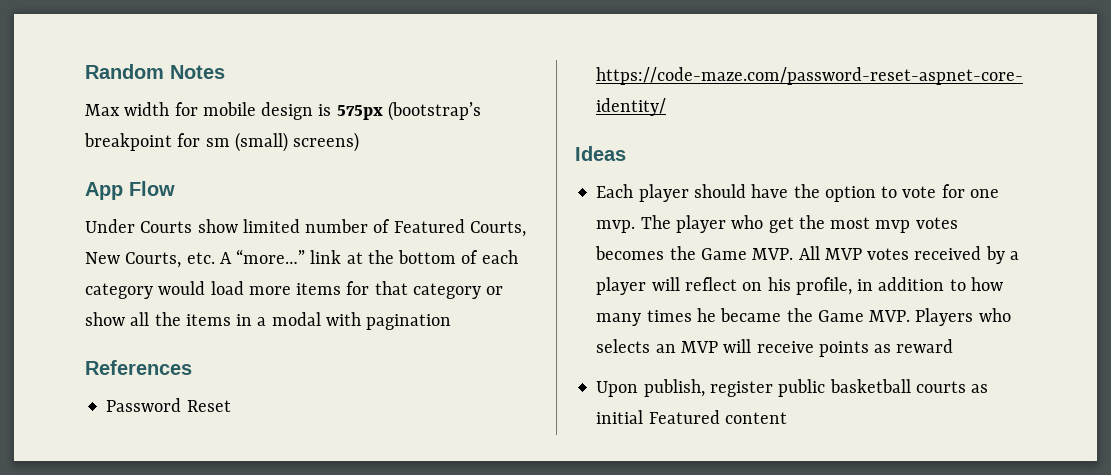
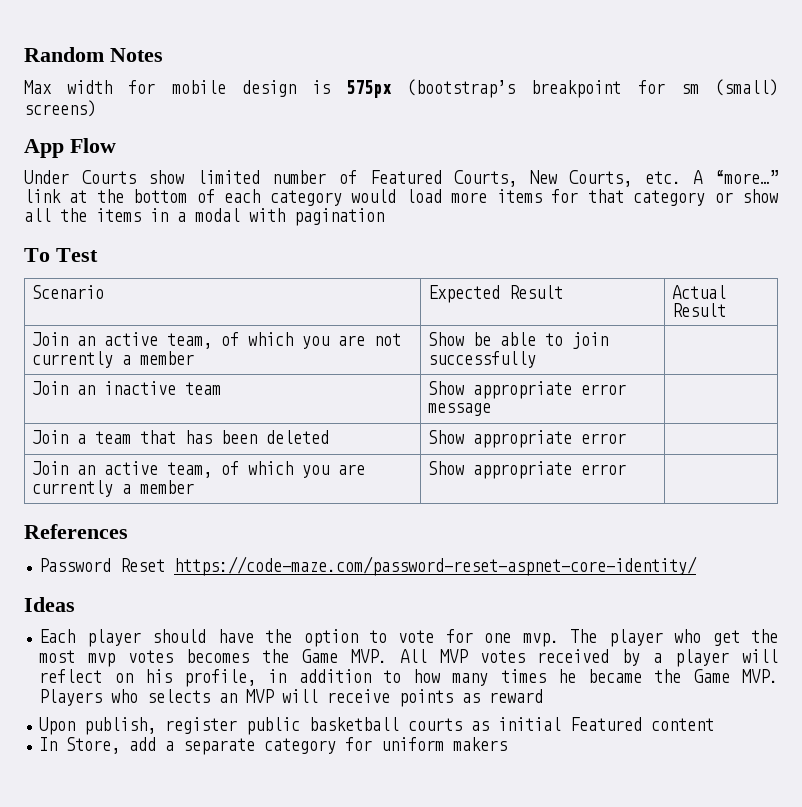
+ To Test
+ Scenario | Expected Result | Actual Result
+ Join an active team, of which you are not currently a member | Show be able to join successfully |
+ Join an inactive team | Show appropriate error message |
+ Join a team that has been deleted | Show appropriate error |
+ Join an active team, of which you are currently a member | Show appropriate error |
+ In Store, add a separate category for uniform makers

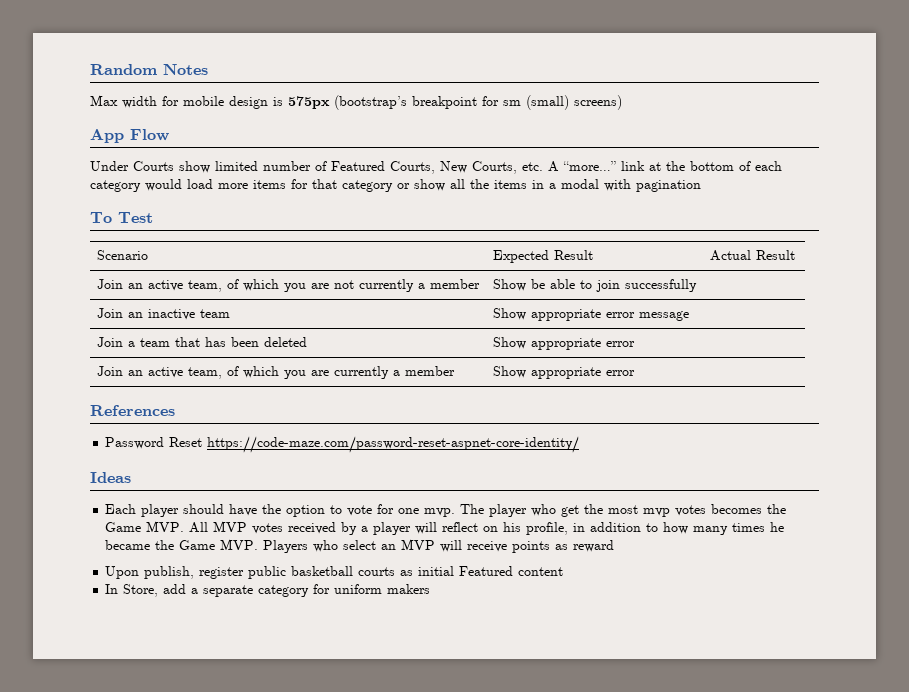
- The player who get the most mvp votes becomes the Game MVP. All MVP votes received by a player will reflect on his profile, in addition to how many times he became the Game MVP. Players who selects an MVP will receive points as reward
+ The player who get the most mvp votes becomes the Game MVP. All MVP votes received by a player will reflect on his profile, in addition to how many times he became the Game MVP. Players who select an MVP will receive points as reward

